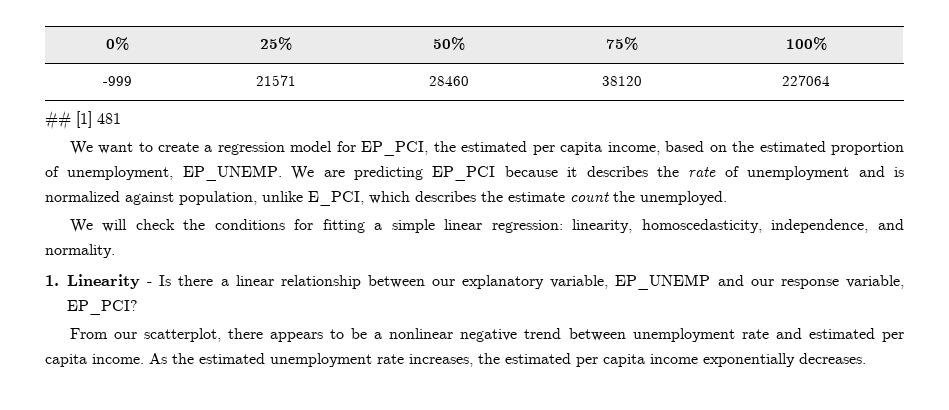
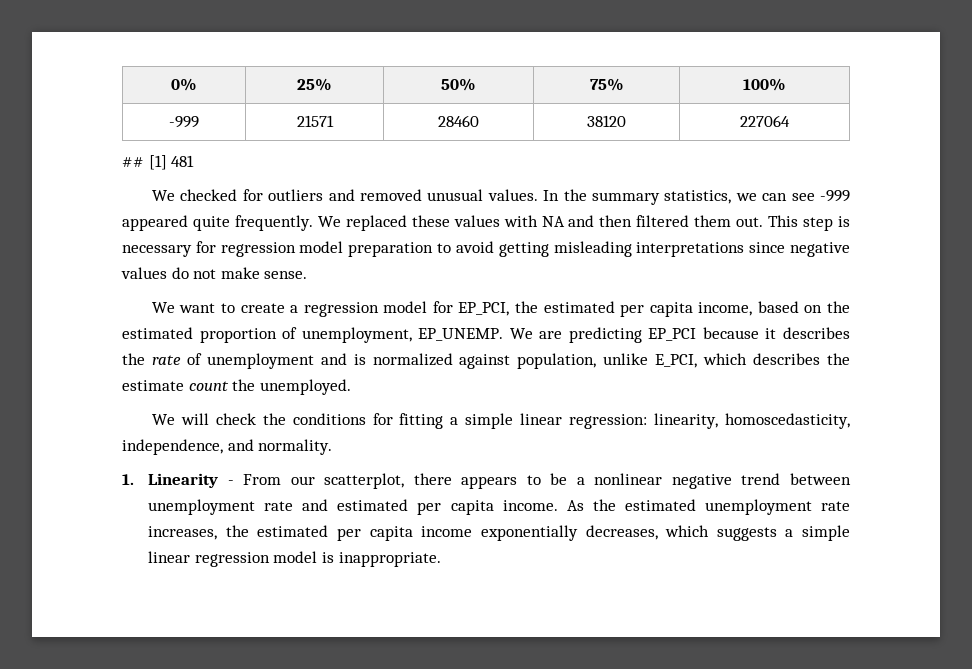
+ We checked for outliers and removed unusual values. In the summary statistics, we can see -999 appeared quite frequently. We replaced these values with NA and then filtered them out. This step is necessary for regression model preparation to avoid getting misleading interpretations since negative values do not make sense.
- 1. Linearity - Is there a linear relationship between our explanatory variable, EP_UNEMP and our response variable, EP_PCI?
- From our scatterplot, there appears to be a nonlinear negative trend between unemployment rate and estimated per capita income.
+ 1. Linearity - From our scatterplot, there appears to be a nonlinear negative trend between unemployment rate and estimated per capita income.
- As the estimated unemployment rate increases, the estimated per capita income exponentially decreases.
+ As the estimated unemployment rate increases, the estimated per capita income exponentially decreases, which suggests a simple linear regression model is inappropriate.

